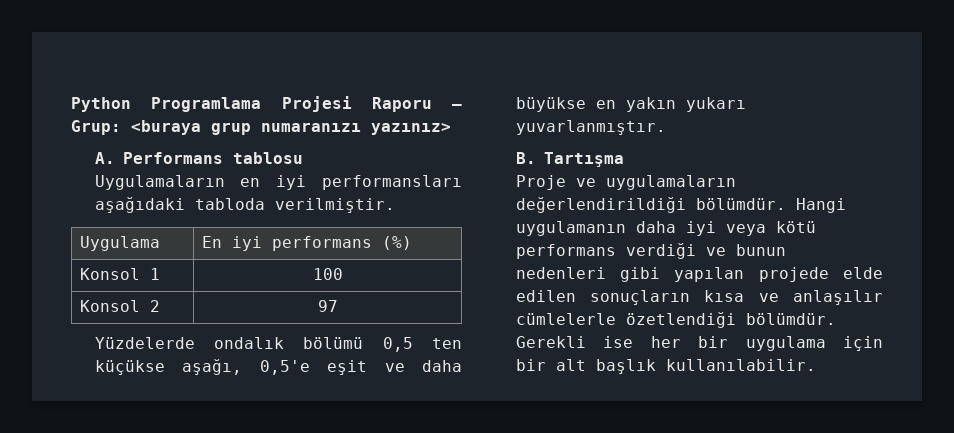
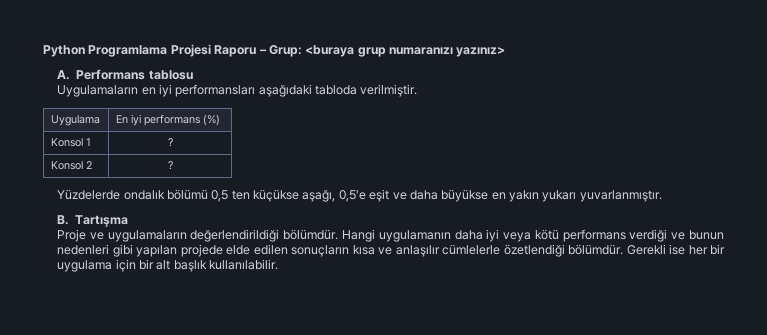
- Konsol 1 | 100
+ Konsol 1 | ?
- Konsol 2 | 97
+ Konsol 2 | ?

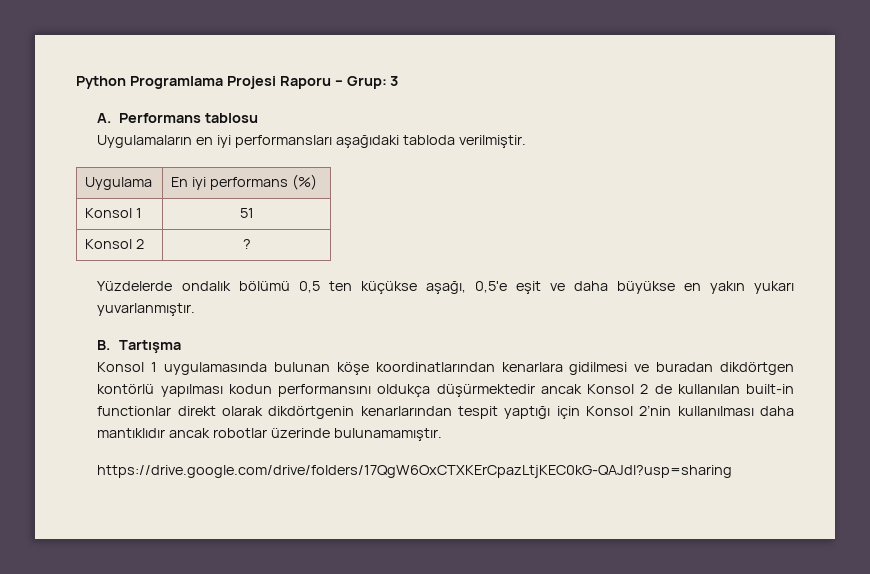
- Python Programlama Projesi Raporu – Grup: <buraya grup numaranızı yazınız>
+ Python Programlama Projesi Raporu – Grup: 3
- Konsol 1 | ?
+ Konsol 1 | 51
- Proje ve uygulamaların değerlendirildiği bölümdür. Hangi uygulamanın daha iyi veya kötü performans verdiği ve bunun nedenleri gibi yapılan projede elde edilen sonuçların kısa ve anlaşılır cümlelerle özetlendiği bölümdür. Gerekli ise her bir uygulama için bir alt başlık kullanılabilir.
+ Konsol 1 uygulamasında bulunan köşe koordinatlarından kenarlara gidilmesi ve buradan dikdörtgen kontörlü yapılması kodun performansını oldukça düşürmektedir ancak Konsol 2 de kullanılan built-in functionlar direkt olarak dikdörtgenin kenarlarından tespit yaptığı için Konsol 2’nin kullanılması daha mantıklıdır ancak robotlar üzerinde bulunamamıştır.
+ https://drive.google.com/drive/folders/17QgW6OxCTXKErCpazLtjKEC0kG-QAJdI?usp=sharing

